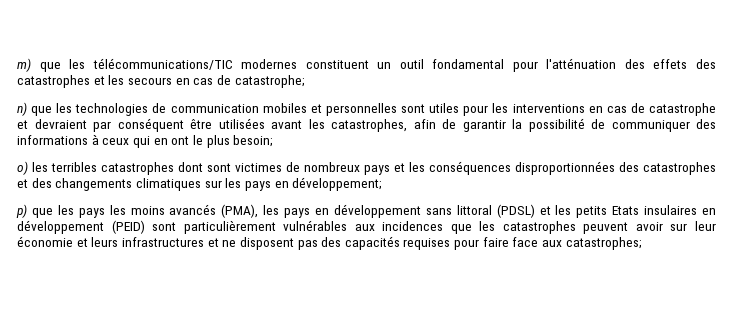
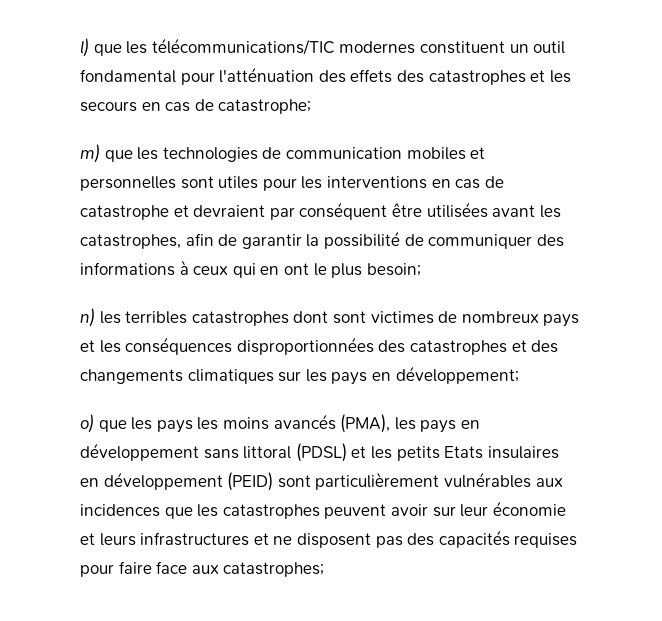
- m) que les télécommunications/TIC modernes constituent un outil fondamental pour l'atténuation des effets des catastrophes et les secours en cas de catastrophe;
+ l) que les télécommunications/TIC modernes constituent un outil fondamental pour l'atténuation des effets des catastrophes et les secours en cas de catastrophe;
- n) que les technologies de communication mobiles et personnelles sont utiles pour les interventions en cas de catastrophe et devraient par conséquent être utilisées avant les catastrophes, afin de garantir la possibilité de communiquer des informations à ceux qui en ont le plus besoin;
+ m) que les technologies de communication mobiles et personnelles sont utiles pour les interventions en cas de catastrophe et devraient par conséquent être utilisées avant les catastrophes, afin de garantir la possibilité de communiquer des informations à ceux qui en ont le plus besoin;
- o) les terribles catastrophes dont sont victimes de nombreux pays et les conséquences disproportionnées des catastrophes et des changements climatiques sur les pays en développement;
+ n) les terribles catastrophes dont sont victimes de nombreux pays et les conséquences disproportionnées des catastrophes et des changements climatiques sur les pays en développement;
- p) que les pays les moins avancés (PMA), les pays en développement sans littoral (PDSL) et les petits Etats insulaires en développement (PEID) sont particulièrement vulnérables aux incidences que les catastrophes peuvent avoir sur leur économie et leurs infrastructures et ne disposent pas des capacités requises pour faire face aux catastrophes;
+ o) que les pays les moins avancés (PMA), les pays en développement sans littoral (PDSL) et les petits Etats insulaires en développement (PEID) sont particulièrement vulnérables aux incidences que les catastrophes peuvent avoir sur leur économie et leurs infrastructures et ne disposent pas des capacités requises pour faire face aux catastrophes;

